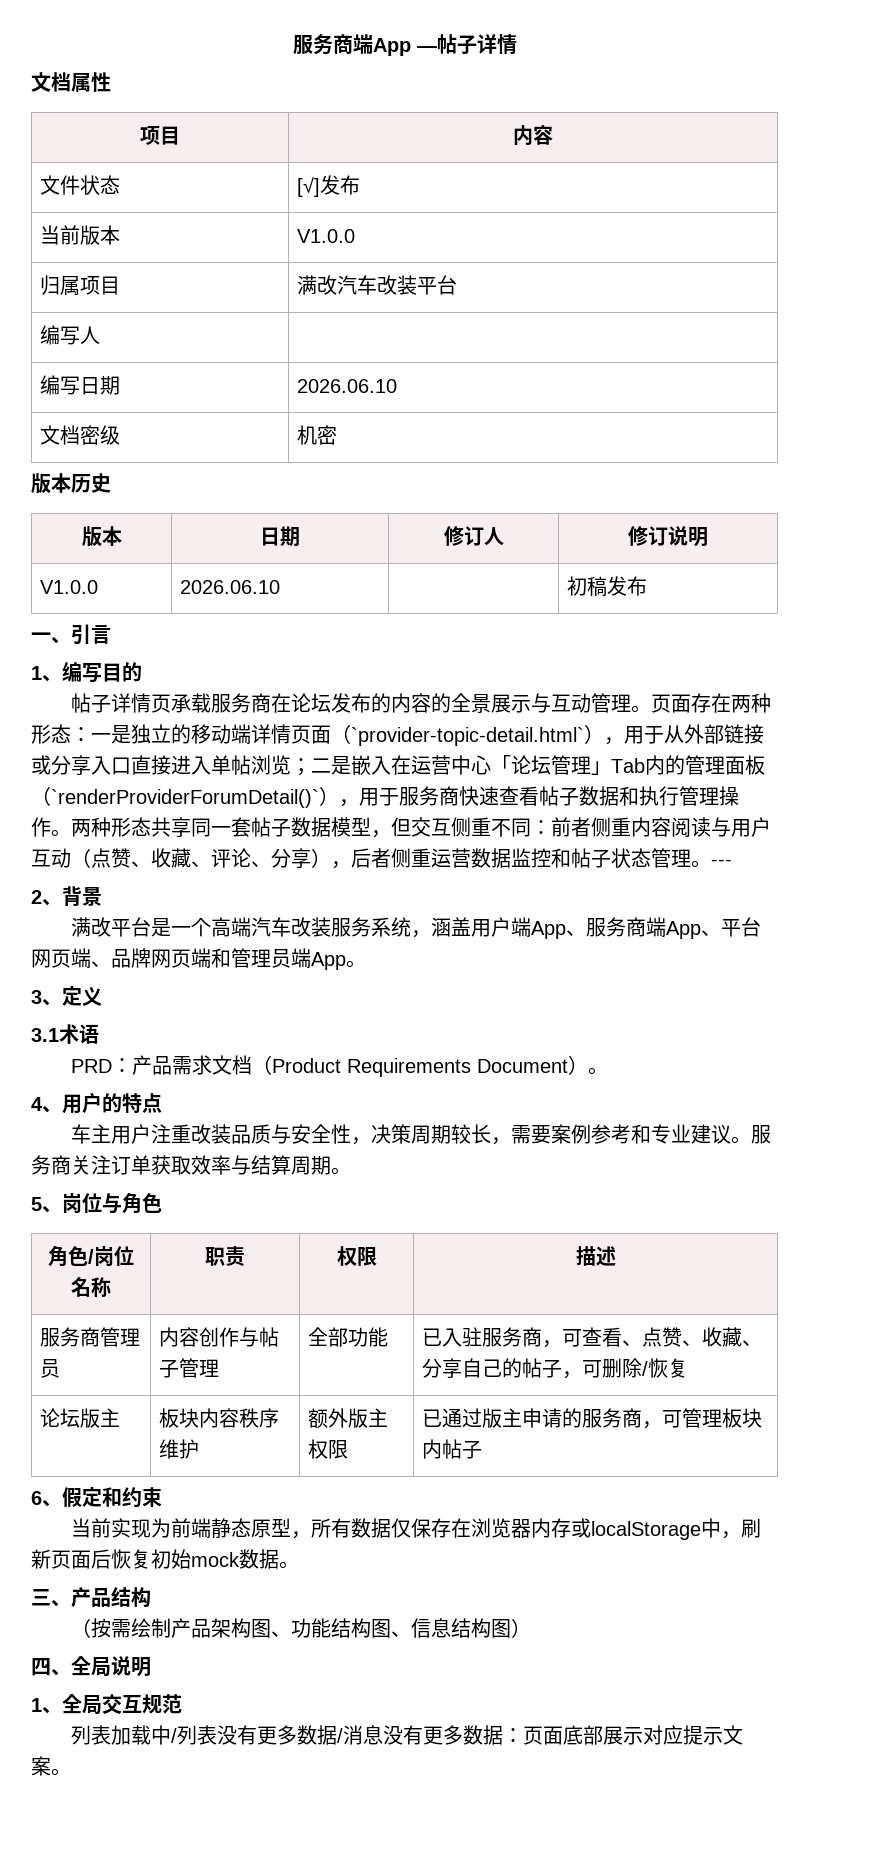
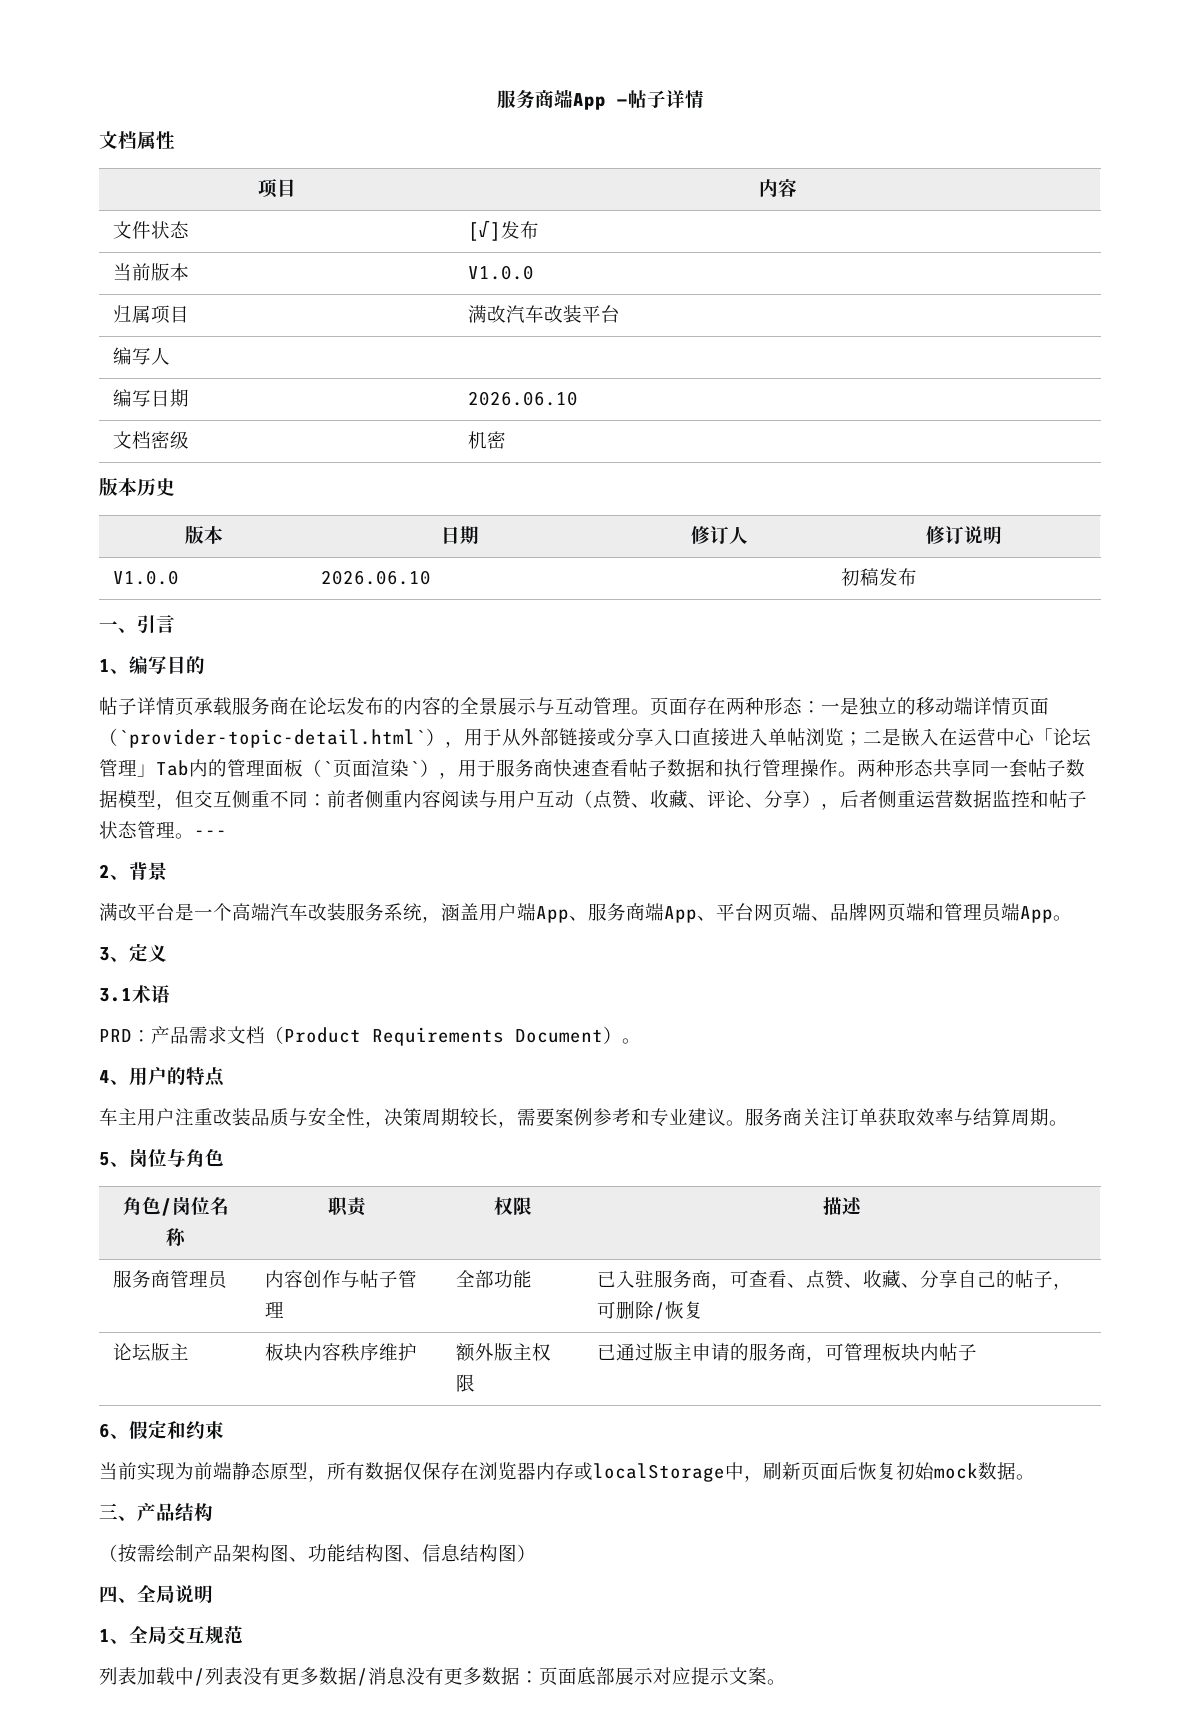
- 页面存在两种形态：一是独立的移动端详情页面（`provider-topic-detail.html`），用于从外部链接或分享入口直接进入单帖浏览；二是嵌入在运营中心「论坛管理」Tab内的管理面板（`renderProviderForumDetail()`），用于服务商快速查看帖子数据和执行管理操作。
+ 页面存在两种形态：一是独立的移动端详情页面（`provider-topic-detail.html`），用于从外部链接或分享入口直接进入单帖浏览；二是嵌入在运营中心「论坛管理」Tab内的管理面板（`页面渲染`），用于服务商快速查看帖子数据和执行管理操作。

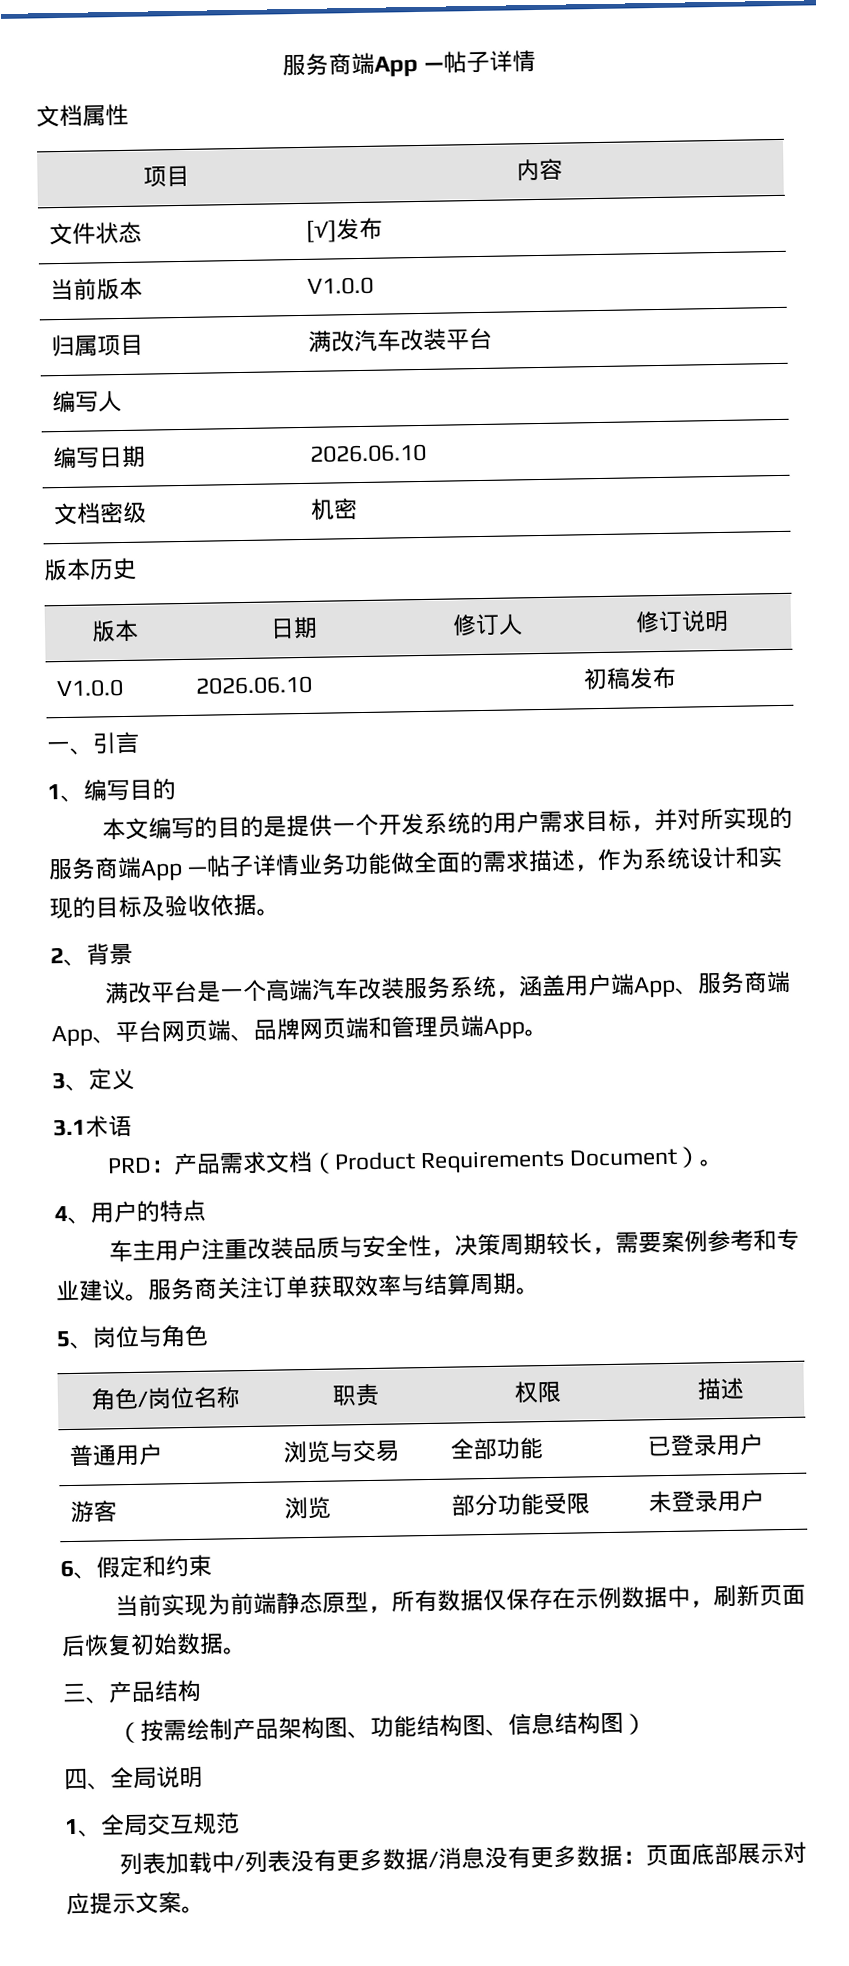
- 帖子详情页承载服务商在论坛发布的内容的全景展示与互动管理。页面存在两种形态：一是独立的移动端详情页面（`provider-topic-detail.html`），用于从外部链接或分享入口直接进入单帖浏览；二是嵌入在运营中心「论坛管理」Tab内的管理面板（`页面渲染`），用于服务商快速查看帖子数据和执行管理操作。两种形态共享同一套帖子数据模型，但交互侧重不同：前者侧重内容阅读与用户互动（点赞、收藏、评论、分享），后者侧重运营数据监控和帖子状态管理。---
+ 本文编写的目的是提供一个开发系统的用户需求目标，并对所实现的服务商端App —帖子详情业务功能做全面的需求描述，作为系统设计和实现的目标及验收依据。
- 服务商管理员 | 内容创作与帖子管理 | 全部功能 | 已入驻服务商，可查看、点赞、收藏、分享自己的帖子，可删除/恢复
- 论坛版主 | 板块内容秩序维护 | 额外版主权限 | 已通过版主申请的服务商，可管理板块内帖子
+ 普通用户 | 浏览与交易 | 全部功能 | 已登录用户
+ 游客 | 浏览 | 部分功能受限 | 未登录用户
- 当前实现为前端静态原型，所有数据仅保存在浏览器内存或localStorage中，刷新页面后恢复初始mock数据。
+ 当前实现为前端静态原型，所有数据仅保存在示例数据中，刷新页面后恢复初始数据。

